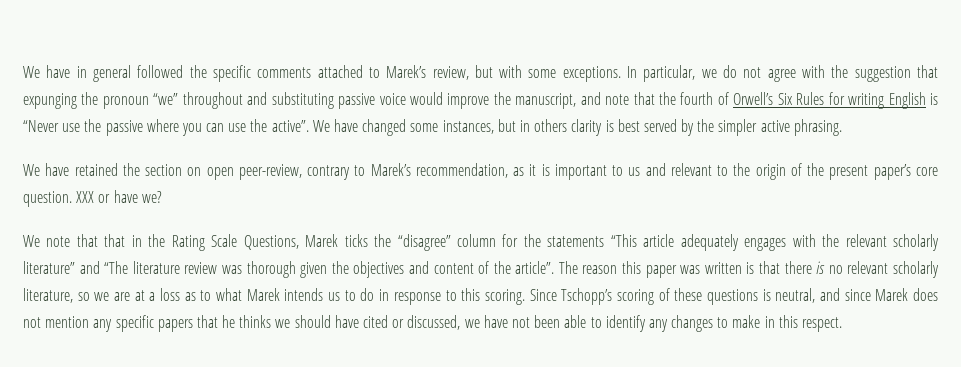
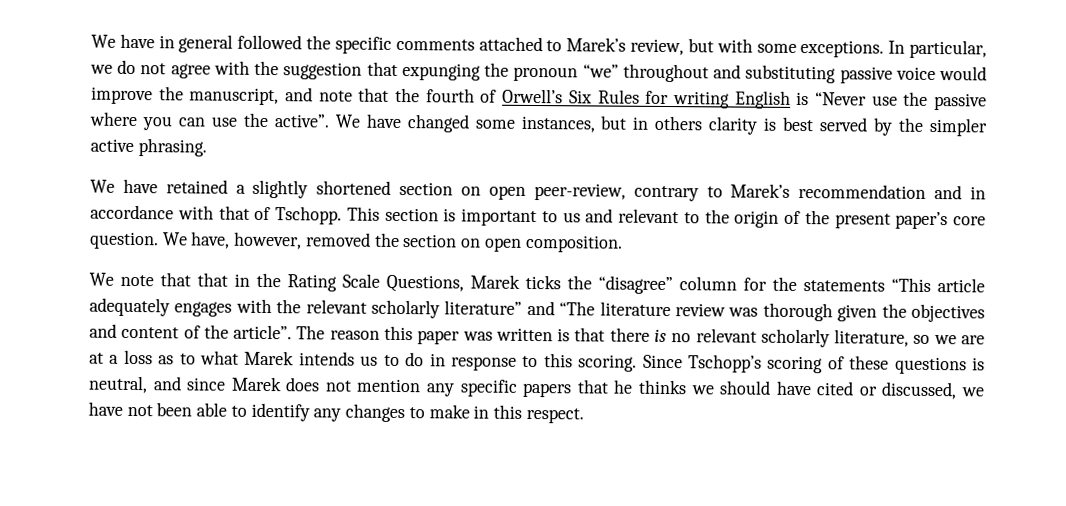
- We have retained the section on open peer-review, contrary to Marek’s recommendation, as it is important to us and relevant to the origin of the present paper’s core question.
+ We have retained a slightly shortened section on open peer-review, contrary to Marek’s recommendation and in accordance with that of Tschopp. This section is important to us and relevant to the origin of the present paper’s core question.
- XXX or have we?
+ We have, however, removed the section on open composition.

